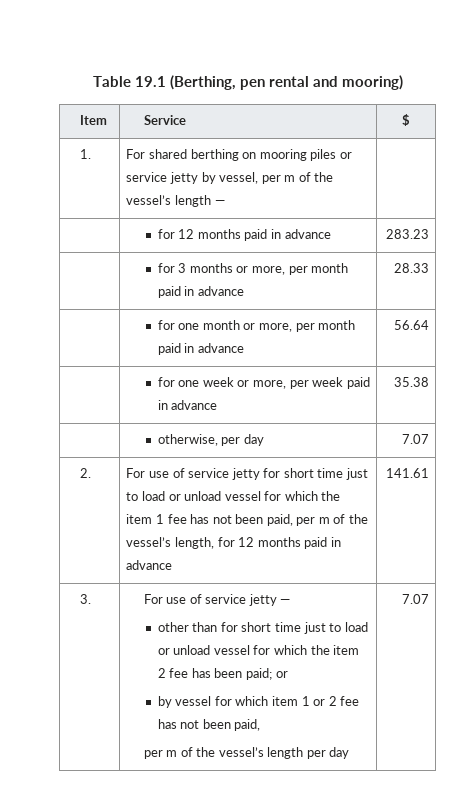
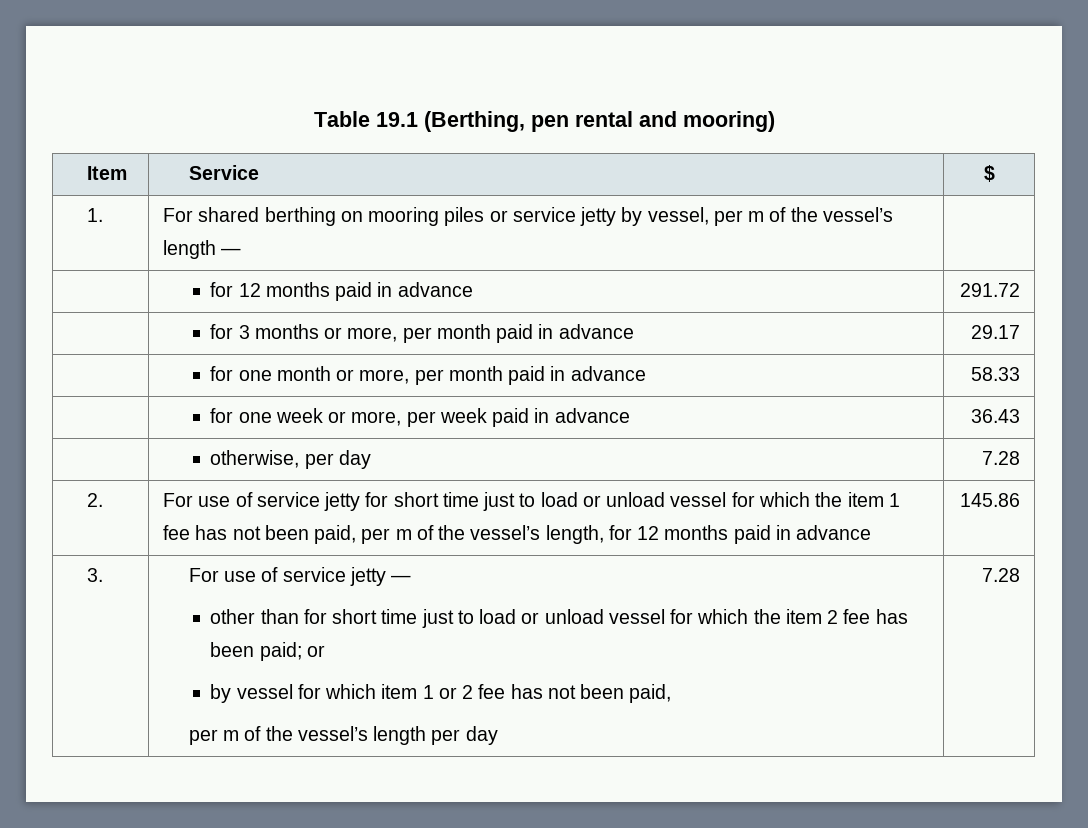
- | for 12 months paid in advance | 283.23
+ | for 12 months paid in advance | 291.72
- | for 3 months or more, per month paid in advance | 28.33
+ | for 3 months or more, per month paid in advance | 29.17
- | for one month or more, per month paid in advance | 56.64
+ | for one month or more, per month paid in advance | 58.33
- | for one week or more, per week paid in advance | 35.38
+ | for one week or more, per week paid in advance | 36.43
- | otherwise, per day | 7.07
+ | otherwise, per day | 7.28
- 2. | For use of service jetty for short time just to load or unload vessel for which the item 1 fee has not been paid, per m of the vessel’s length, for 12 months paid in advance | 141.61
+ 2. | For use of service jetty for short time just to load or unload vessel for which the item 1 fee has not been paid, per m of the vessel’s length, for 12 months paid in advance | 145.86
- per m of the vessel’s length per day | 7.07
+ per m of the vessel’s length per day | 7.28

